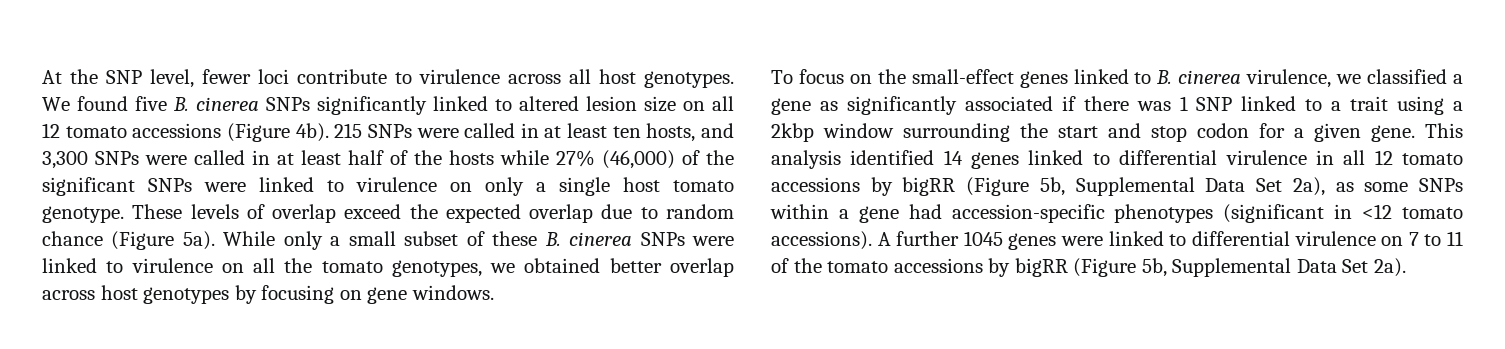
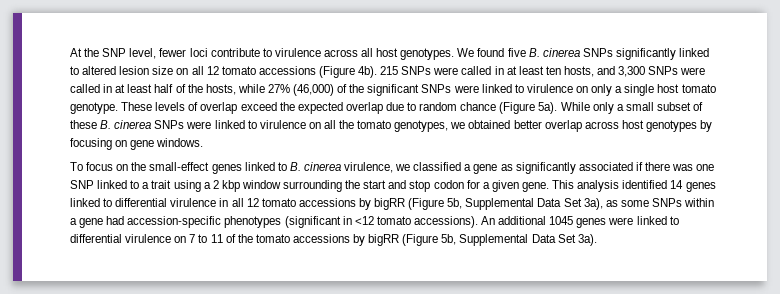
- 215 SNPs were called in at least ten hosts, and 3,300 SNPs were called in at least half of the hosts while 27% (46,000) of the significant SNPs were linked to virulence on only a single host tomato genotype.
+ 215 SNPs were called in at least ten hosts, and 3,300 SNPs were called in at least half of the hosts, while 27% (46,000) of the significant SNPs were linked to virulence on only a single host tomato genotype.
- To focus on the small-effect genes linked to B. cinerea virulence, we classified a gene as significantly associated if there was 1 SNP linked to a trait using a 2kbp window surrounding the start and stop codon for a given gene.
+ To focus on the small-effect genes linked to B. cinerea virulence, we classified a gene as significantly associated if there was one SNP linked to a trait using a 2 kbp window surrounding the start and stop codon for a given gene.
- This analysis identified 14 genes linked to differential virulence in all 12 tomato accessions by bigRR (Figure 5b, Supplemental Data Set 2a), as some SNPs within a gene had accession-specific phenotypes (significant in <12 tomato accessions).
+ This analysis identified 14 genes linked to differential virulence in all 12 tomato accessions by bigRR (Figure 5b, Supplemental Data Set 3a), as some SNPs within a gene had accession-specific phenotypes (significant in <12 tomato accessions).
- A further 1045 genes were linked to differential virulence on 7 to 11 of the tomato accessions by bigRR (Figure 5b, Supplemental Data Set 2a).
+ An additional 1045 genes were linked to differential virulence on 7 to 11 of the tomato accessions by bigRR (Figure 5b, Supplemental Data Set 3a).

